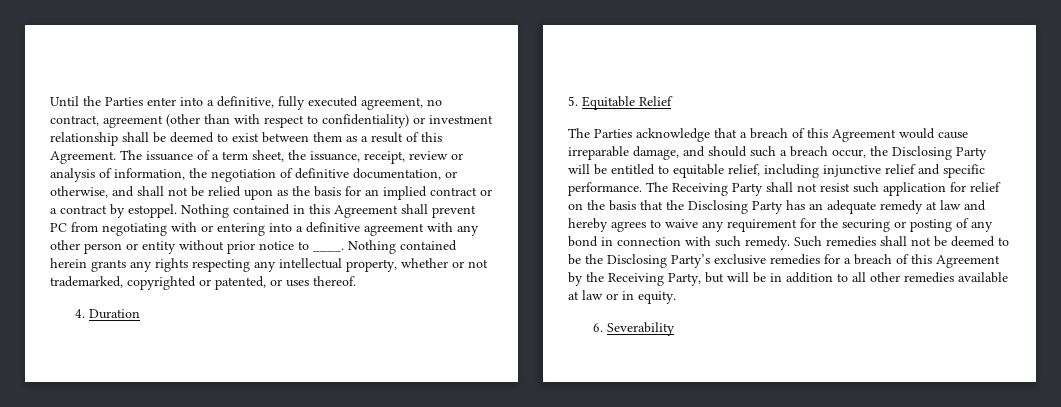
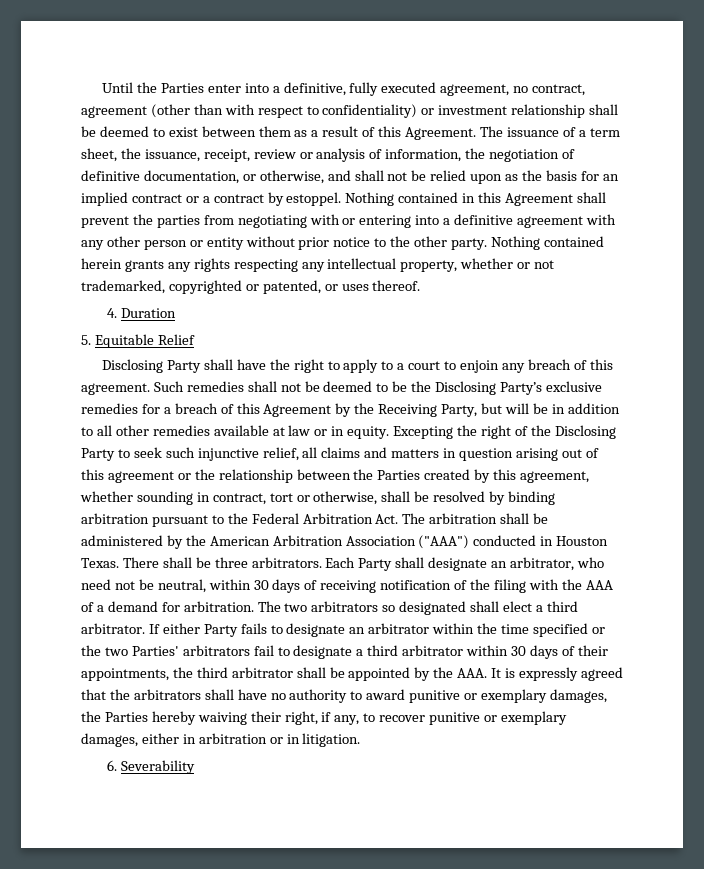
- Nothing contained in this Agreement shall prevent PC from negotiating with or entering into a definitive agreement with any other person or entity without prior notice to ____.
+ Nothing contained in this Agreement shall prevent the parties from negotiating with or entering into a definitive agreement with any other person or entity without prior notice to the other party.
- The Parties acknowledge that a breach of this Agreement would cause irreparable damage, and should such a breach occur, the Disclosing Party will be entitled to equitable relief, including injunctive relief and specific performance. The Receiving Party shall not resist such application for relief on the basis that the Disclosing Party has an adequate remedy at law and hereby agrees to waive any requirement for the securing or posting of any bond in connection with such remedy.
+ Disclosing Party shall have the right to apply to a court to enjoin any breach of this agreement.
+ Excepting the right of the Disclosing Party to seek such injunctive relief, all claims and matters in question arising out of this agreement or the relationship between the Parties created by this agreement, whether sounding in contract, tort or otherwise, shall be resolved by binding arbitration pursuant to the Federal Arbitration Act. The arbitration shall be administered by the American Arbitration Association ("AAA") conducted in Houston Texas. There shall be three arbitrators. Each Party shall designate an arbitrator, who need not be neutral, within 30 days of receiving notification of the filing with the AAA of a demand for arbitration. The two arbitrators so designated shall elect a third arbitrator. If either Party fails to designate an arbitrator within the time specified or the two Parties' arbitrators fail to designate a third arbitrator within 30 days of their appointments, the third arbitrator shall be appointed by the AAA. It is expressly agreed that the arbitrators shall have no authority to award punitive or exemplary damages, the Parties hereby waiving their right, if any, to recover punitive or exemplary damages, either in arbitration or in litigation.

